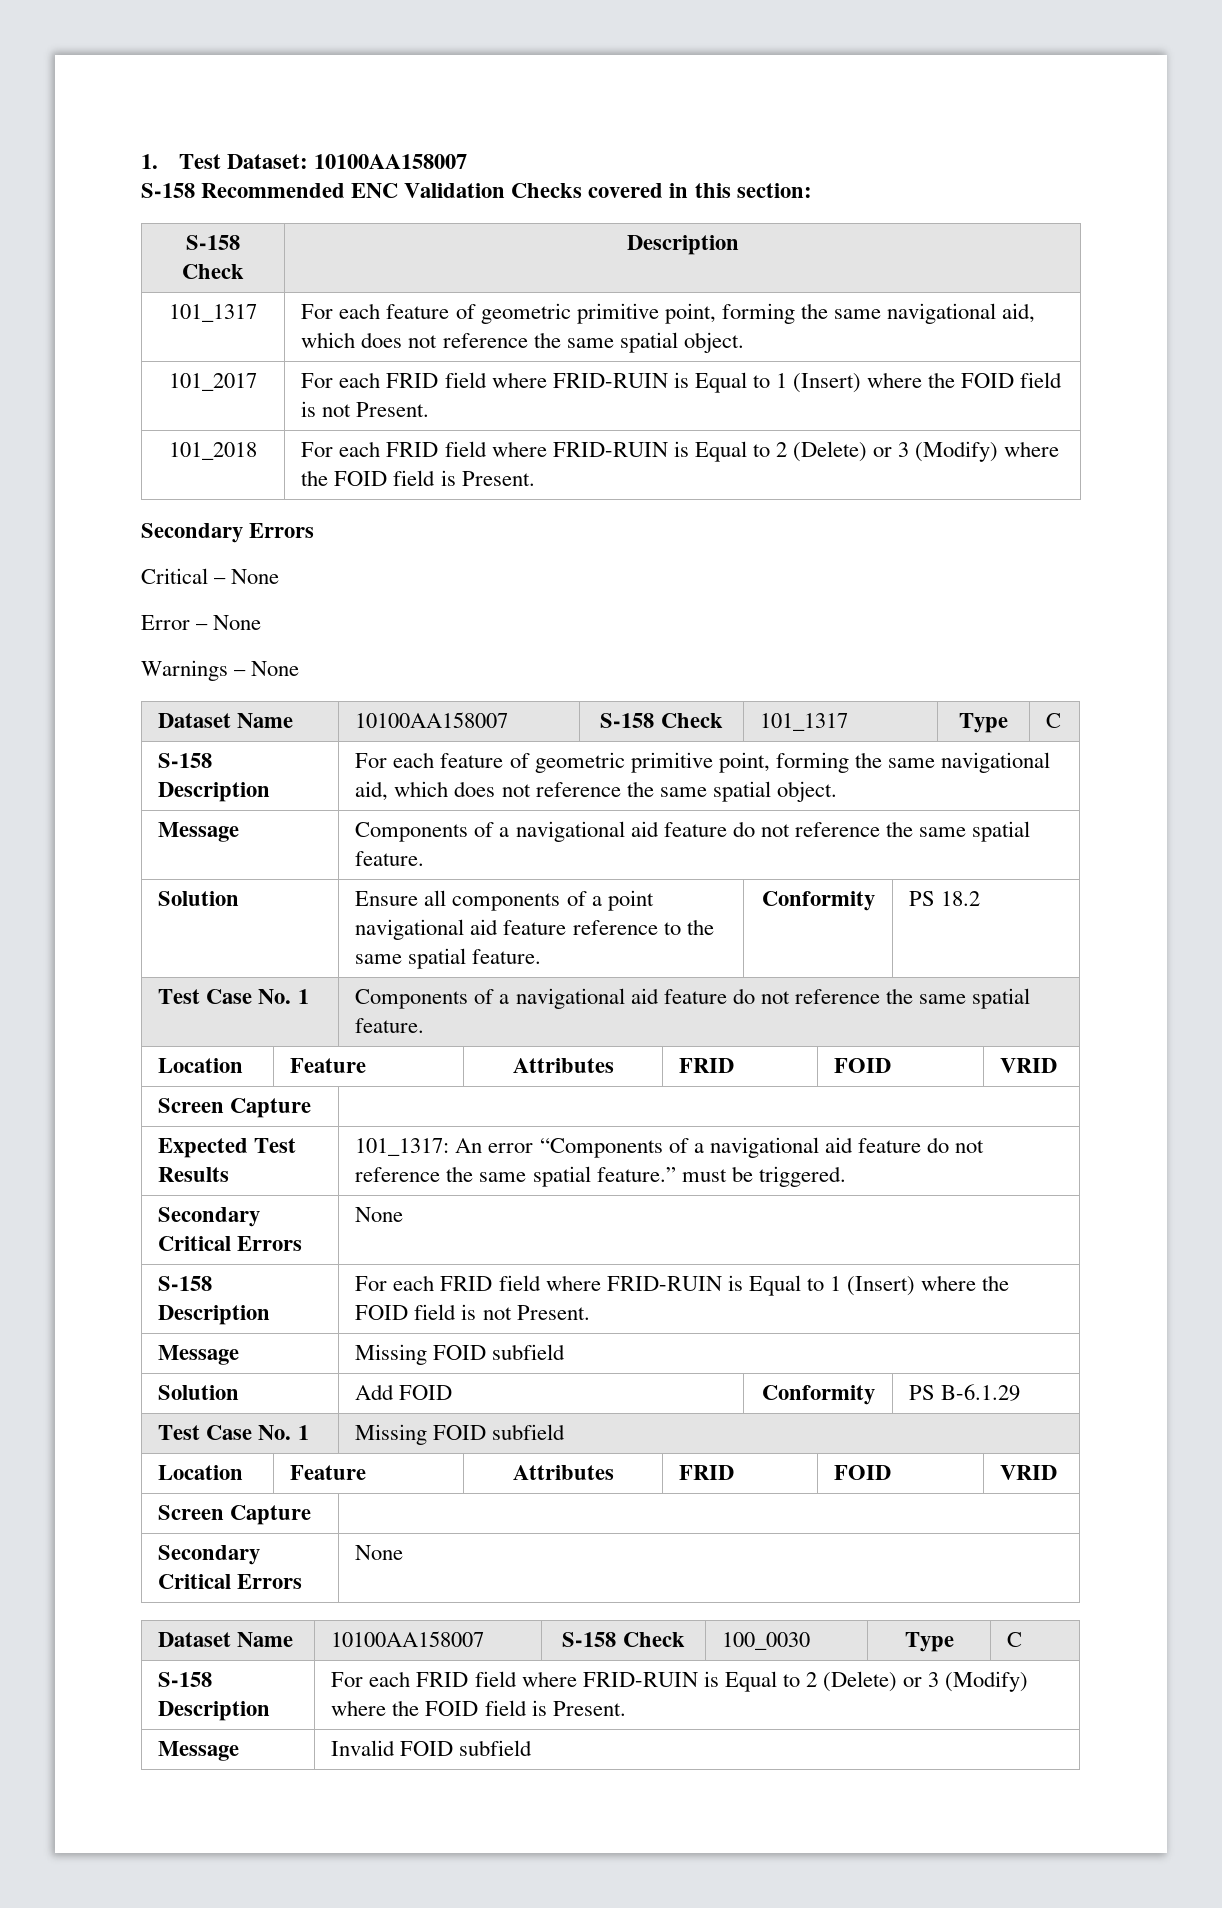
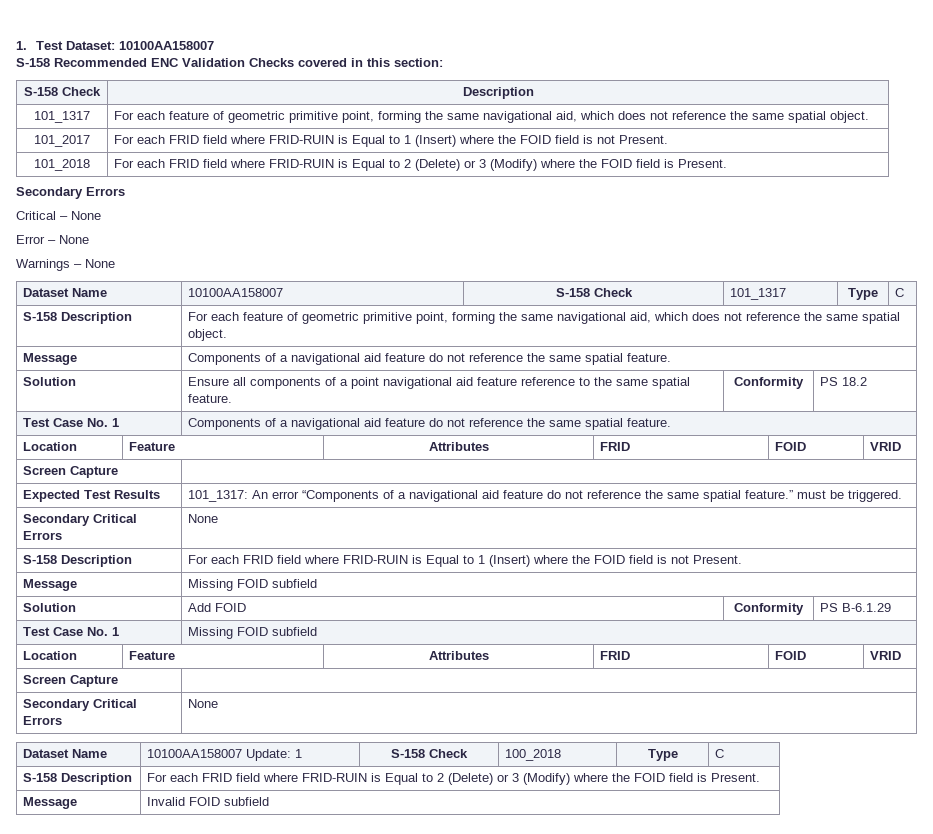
- Dataset Name | 10100AA158007 | S‐158 Check | 100_0030 | Type | C
+ Dataset Name | 10100AA158007 Update: 1 | S‐158 Check | 100_2018 | Type | C

